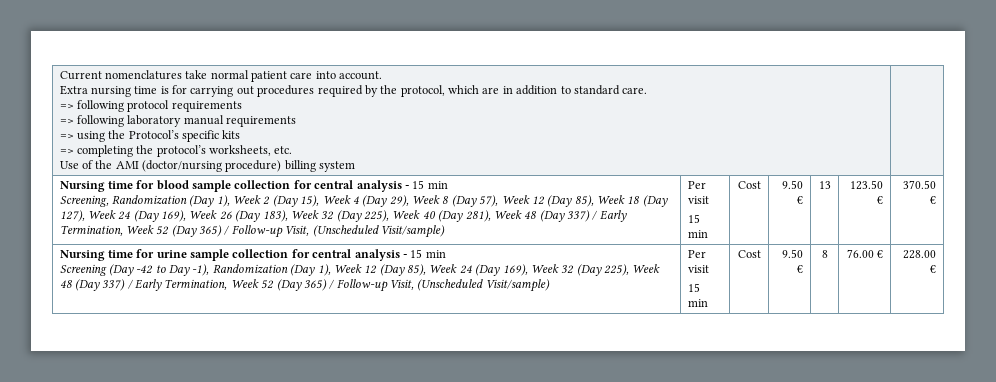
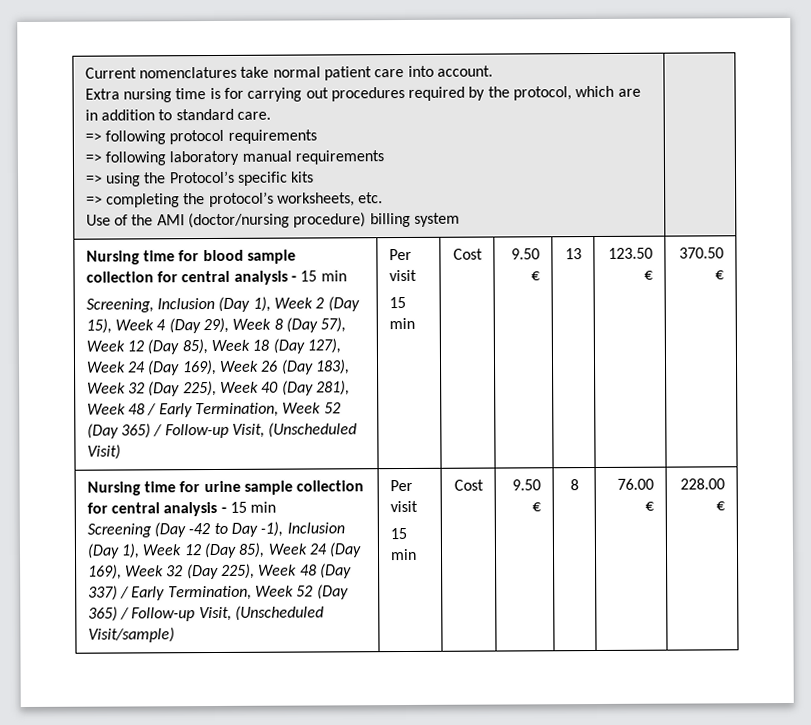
- Screening, Randomization (Day 1), Week 2 (Day 15), Week 4 (Day 29), Week 8 (Day 57), Week 12 (Day 85), Week 18 (Day 127), Week 24 (Day 169), Week 26 (Day 183), Week 32 (Day 225), Week 40 (Day 281), Week 48 (Day 337) / Early Termination, Week 52 (Day 365) / Follow-up Visit, (Unscheduled Visit/sample)
+ Screening, Inclusion (Day 1), Week 2 (Day 15), Week 4 (Day 29), Week 8 (Day 57), Week 12 (Day 85), Week 18 (Day 127), Week 24 (Day 169), Week 26 (Day 183), Week 32 (Day 225), Week 40 (Day 281), Week 48 / Early Termination, Week 52 (Day 365) / Follow-up Visit, (Unscheduled Visit)
- Screening (Day -42 to Day -1), Randomization (Day 1), Week 12 (Day 85), Week 24 (Day 169), Week 32 (Day 225), Week 48 (Day 337) / Early Termination, Week 52 (Day 365) / Follow-up Visit, (Unscheduled Visit/sample)
+ Screening (Day -42 to Day -1), Inclusion (Day 1), Week 12 (Day 85), Week 24 (Day 169), Week 32 (Day 225), Week 48 (Day 337) / Early Termination, Week 52 (Day 365) / Follow-up Visit, (Unscheduled Visit/sample)

